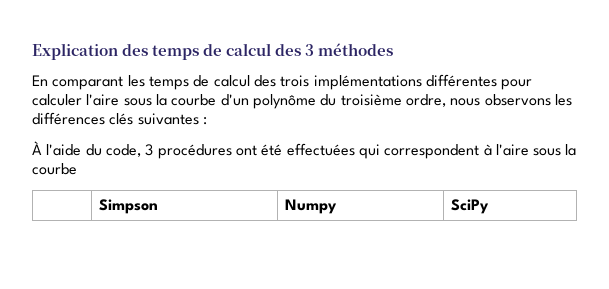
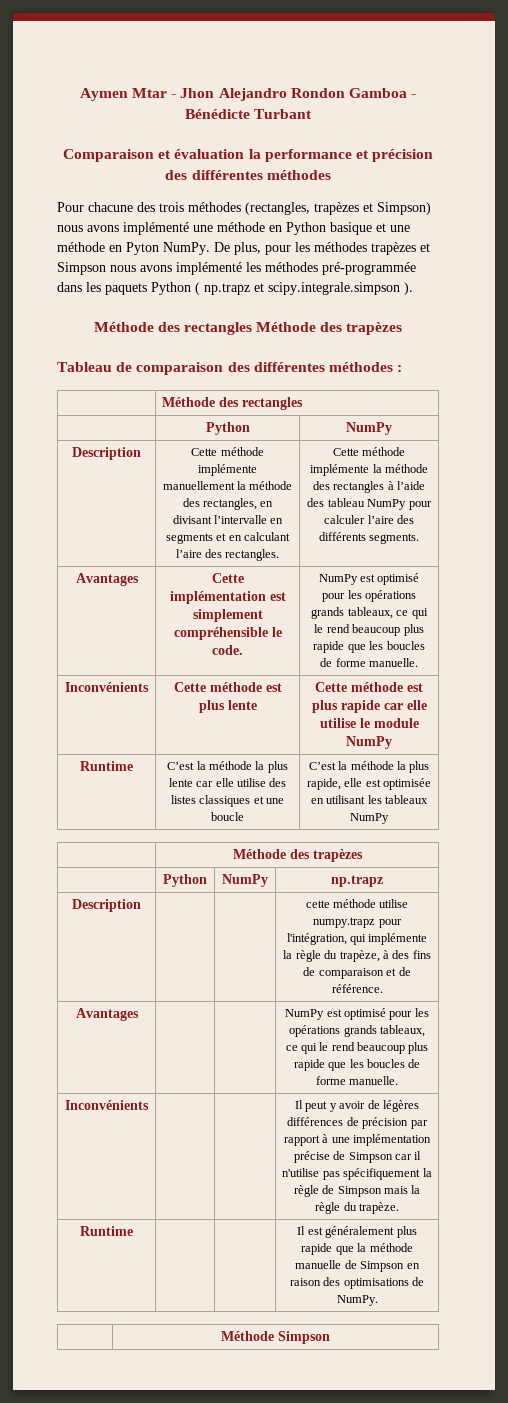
- Explication des temps de calcul des 3 méthodes
- En comparant les temps de calcul des trois implémentations différentes pour calculer l'aire sous la courbe d'un polynôme du troisième ordre, nous observons les différences clés suivantes :
- À l'aide du code, 3 procédures ont été effectuées qui correspondent à l'aire sous la courbe
- | Simpson | Numpy | SciPy
+ Aymen Mtar - Jhon Alejandro Rondon Gamboa - Bénédicte Turbant
+ Comparaison et évaluation la performance et précision des différentes méthodes
+ Pour chacune des trois méthodes (rectangles, trapèzes et Simpson) nous avons implémenté une méthode en Python basique et une méthode en Pyton NumPy. De plus, pour les méthodes trapèzes et Simpson nous avons implémenté les méthodes pré-programmée dans les paquets Python ( np.trapz et scipy.integrale.simpson ).
+ Méthode des rectangles Méthode des trapèzes
+ Tableau de comparaison des différentes méthodes :
+ | Méthode des rectangles
+ | Python | NumPy
+ Description | Cette méthode implémente manuellement la méthode des rectangles, en divisant l’intervalle en segments et en calculant l’aire des rectangles. | Cette méthode implémente la méthode des rectangles à l’aide des tableau NumPy pour calculer l’aire des différents segments.
+ Avantages | Cette implémentation est simplement compréhensible le code. | NumPy est optimisé pour les opérations grands tableaux, ce qui le rend beaucoup plus rapide que les boucles de forme manuelle.
+ Inconvénients | Cette méthode est plus lente | Cette méthode est plus rapide car elle utilise le module NumPy
+ Runtime | C’est la méthode la plus lente car elle utilise des listes classiques et une boucle | C’est la méthode la plus rapide, elle est optimisée en utilisant les tableaux NumPy
+ | Méthode des trapèzes
+ | Python | NumPy | np.trapz
+ Description | | | cette méthode utilise numpy.trapz pour l'intégration, qui implémente la règle du trapèze, à des fins de comparaison et de référence.
+ Avantages | | | NumPy est optimisé pour les opérations grands tableaux, ce qui le rend beaucoup plus rapide que les boucles de forme manuelle.
+ Inconvénients | | | Il peut y avoir de légères différences de précision par rapport à une implémentation précise de Simpson car il n'utilise pas spécifiquement la règle de Simpson mais la règle du trapèze.
+ Runtime | | | Il est généralement plus rapide que la méthode manuelle de Simpson en raison des optimisations de NumPy.
+ | Méthode Simpson

